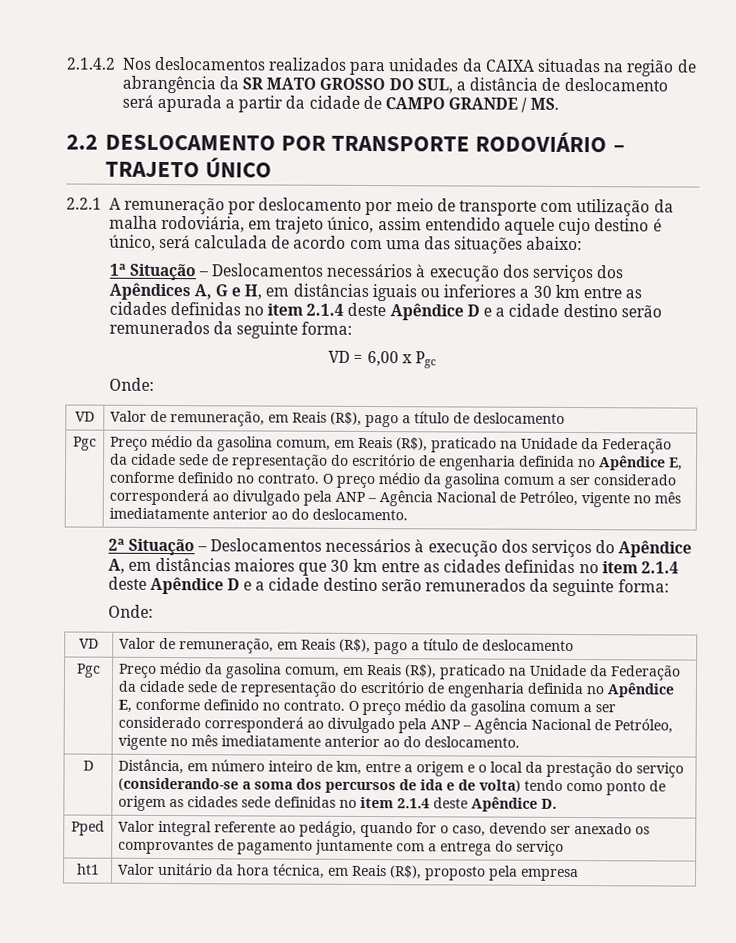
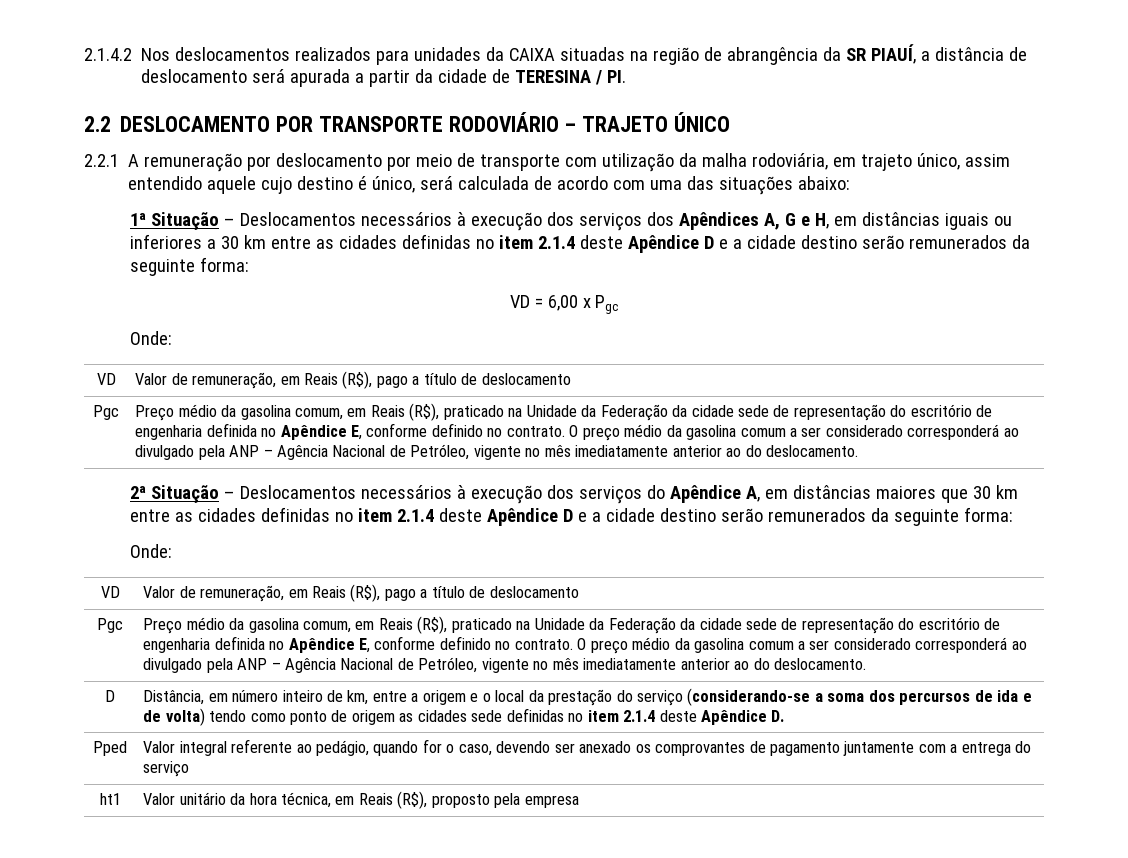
- 2.1.4.2 Nos deslocamentos realizados para unidades da CAIXA situadas na região de abrangência da SR MATO GROSSO DO SUL, a distância de deslocamento será apurada a partir da cidade de CAMPO GRANDE / MS.
+ 2.1.4.2 Nos deslocamentos realizados para unidades da CAIXA situadas na região de abrangência da SR PIAUÍ, a distância de deslocamento será apurada a partir da cidade de TERESINA / PI.

